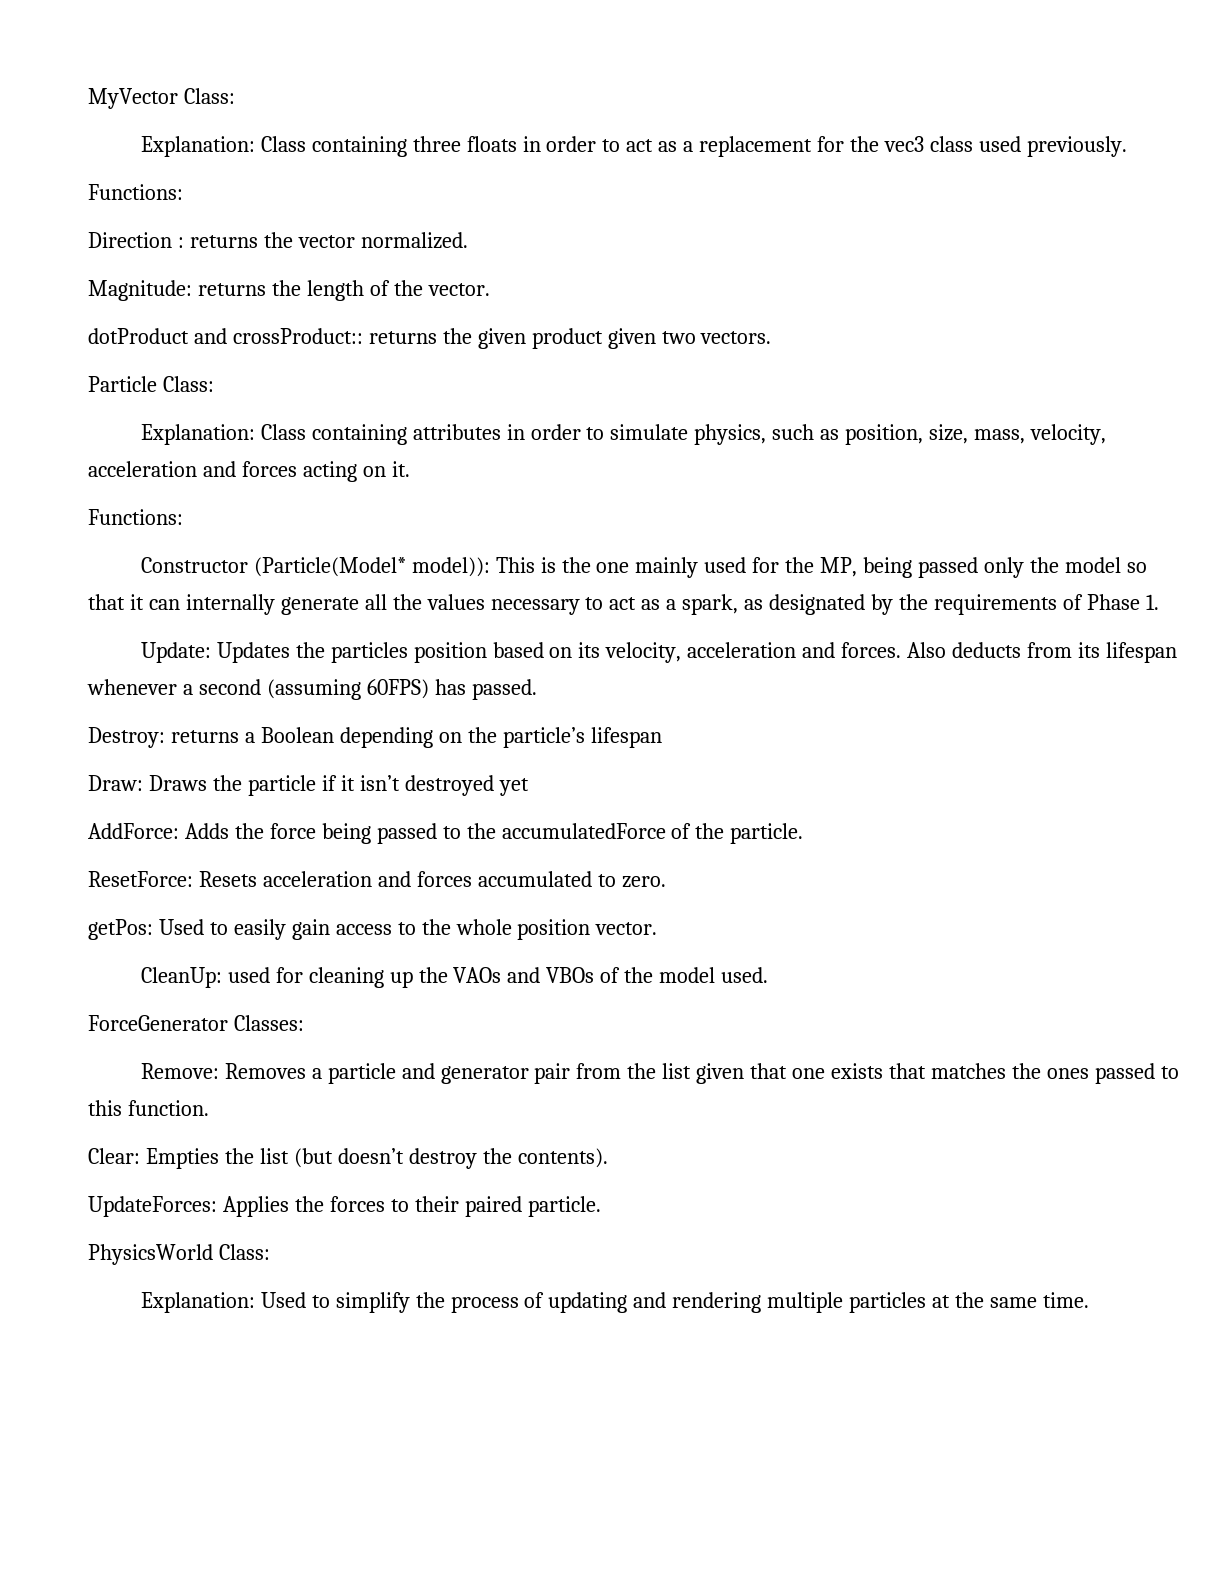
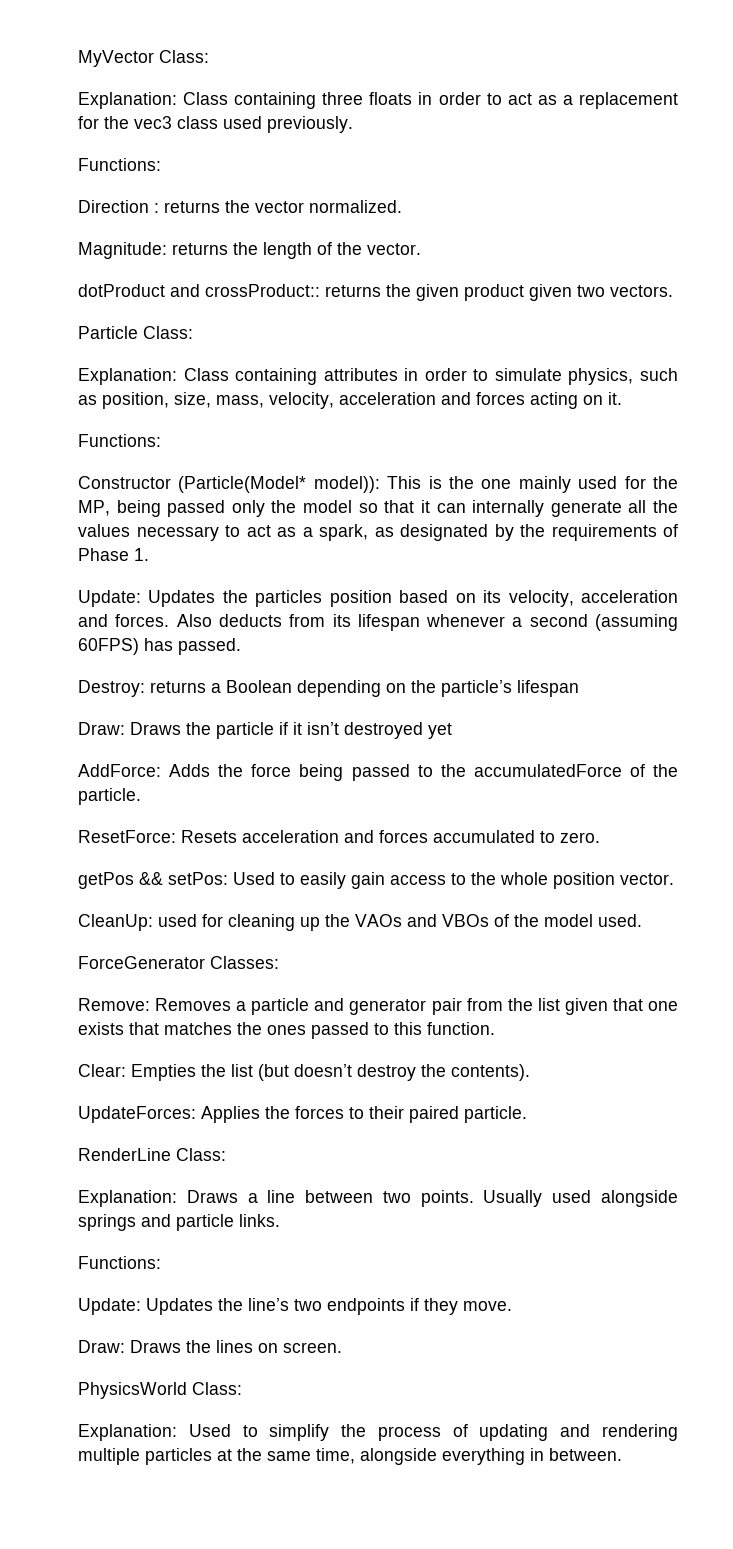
- getPos: Used to easily gain access to the whole position vector.
+ getPos && setPos: Used to easily gain access to the whole position vector.
+ RenderLine Class:
+ Explanation: Draws a line between two points. Usually used alongside springs and particle links.
+ Functions:
+ Update: Updates the line’s two endpoints if they move.
+ Draw: Draws the lines on screen.
- Explanation: Used to simplify the process of updating and rendering multiple particles at the same time.
+ Explanation: Used to simplify the process of updating and rendering multiple particles at the same time, alongside everything in between.

